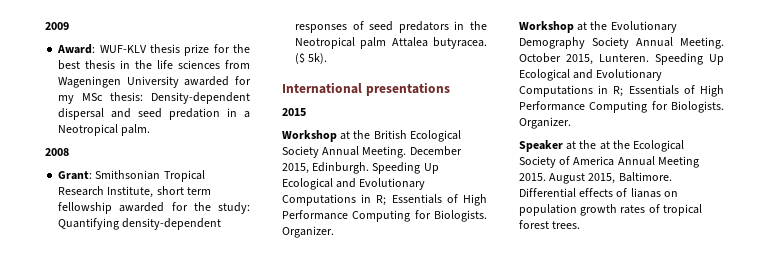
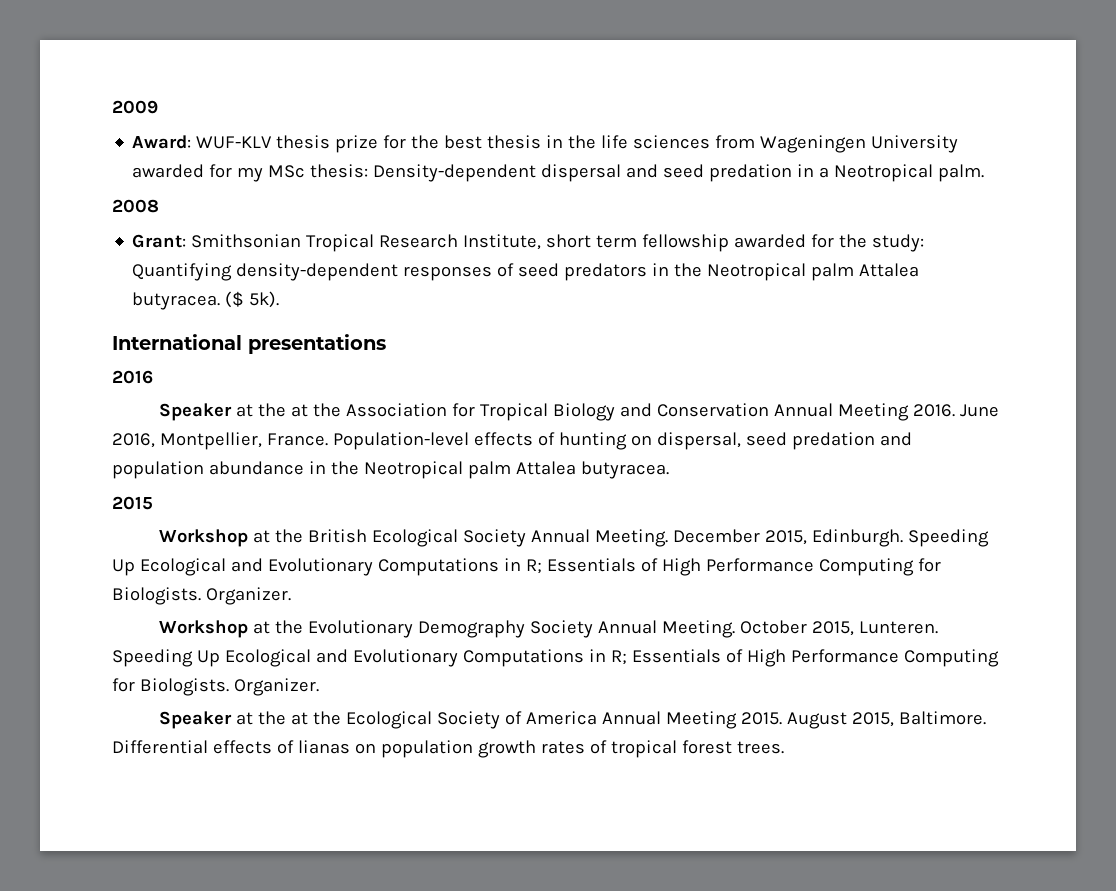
+ 2016
+ Speaker at the at the Association for Tropical Biology and Conservation Annual Meeting 2016. June 2016, Montpellier, France. Population-level effects of hunting on dispersal, seed predation and population abundance in the Neotropical palm Attalea butyracea.

